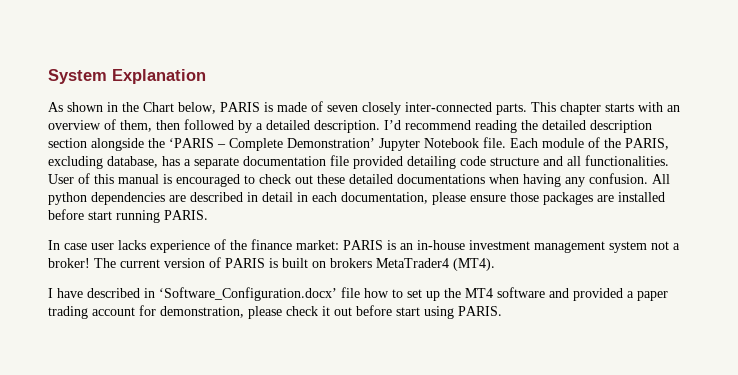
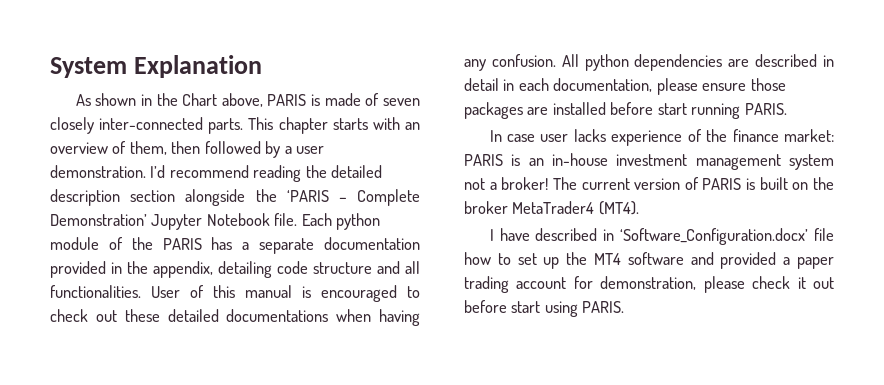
- As shown in the Chart below, PARIS is made of seven closely inter-connected parts.
+ As shown in the Chart above, PARIS is made of seven closely inter-connected parts.
- This chapter starts with an overview of them, then followed by a detailed description.
+ This chapter starts with an overview of them, then followed by a user demonstration.
- Each module of the PARIS, excluding database, has a separate documentation file provided detailing code structure and all functionalities.
+ Each python module of the PARIS has a separate documentation provided in the appendix, detailing code structure and all functionalities.
- The current version of PARIS is built on brokers MetaTrader4 (MT4).
+ The current version of PARIS is built on the broker MetaTrader4 (MT4).

